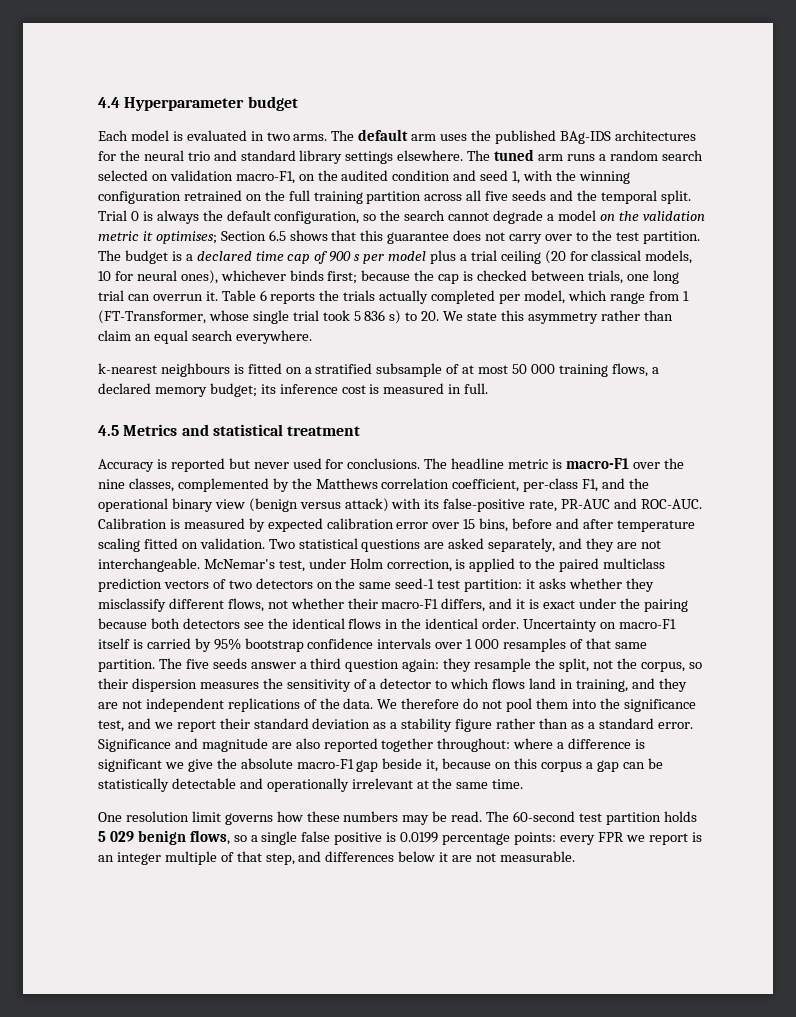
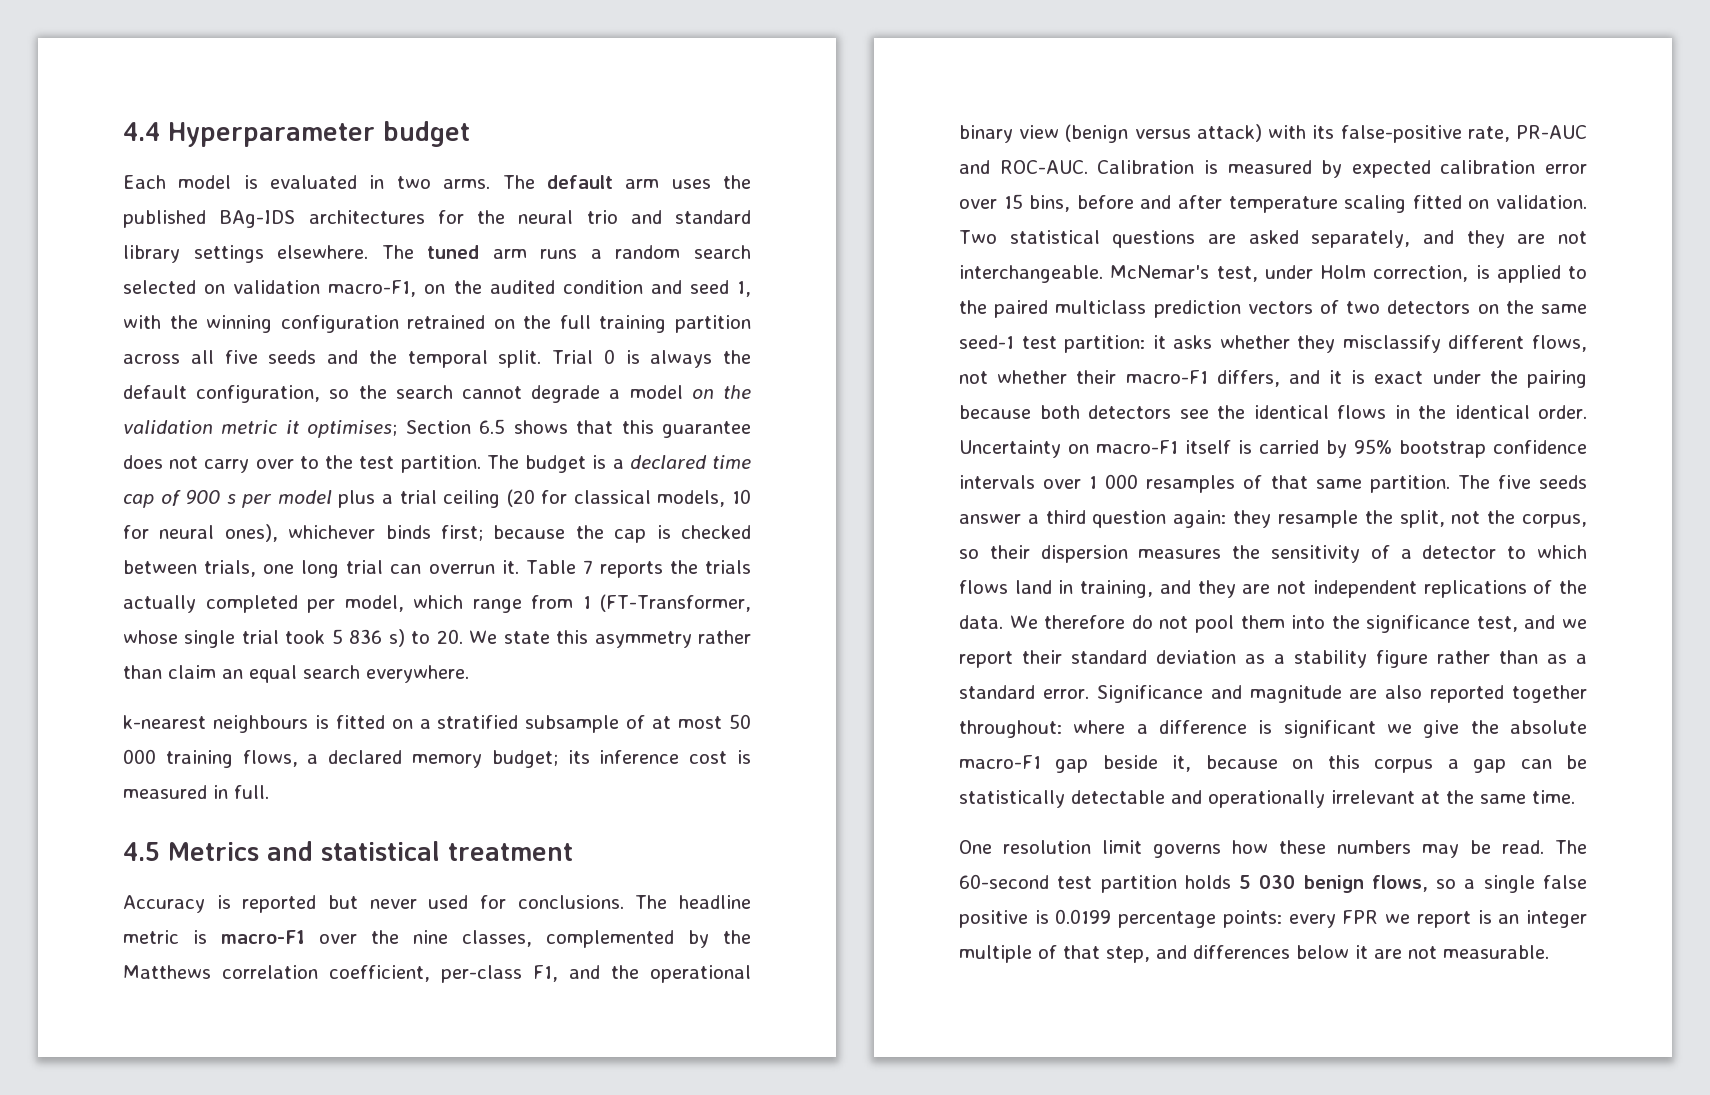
- Table 6 reports the trials actually completed per model, which range from 1 (FT-Transformer, whose single trial took 5 836 s) to 20. We state this asymmetry rather than claim an equal search everywhere.
+ Table 7 reports the trials actually completed per model, which range from 1 (FT-Transformer, whose single trial took 5 836 s) to 20. We state this asymmetry rather than claim an equal search everywhere.
- The 60-second test partition holds 5 029 benign flows, so a single false positive is 0.0199 percentage points: every FPR we report is an integer multiple of that step, and differences below it are not measurable.
+ The 60-second test partition holds 5 030 benign flows, so a single false positive is 0.0199 percentage points: every FPR we report is an integer multiple of that step, and differences below it are not measurable.

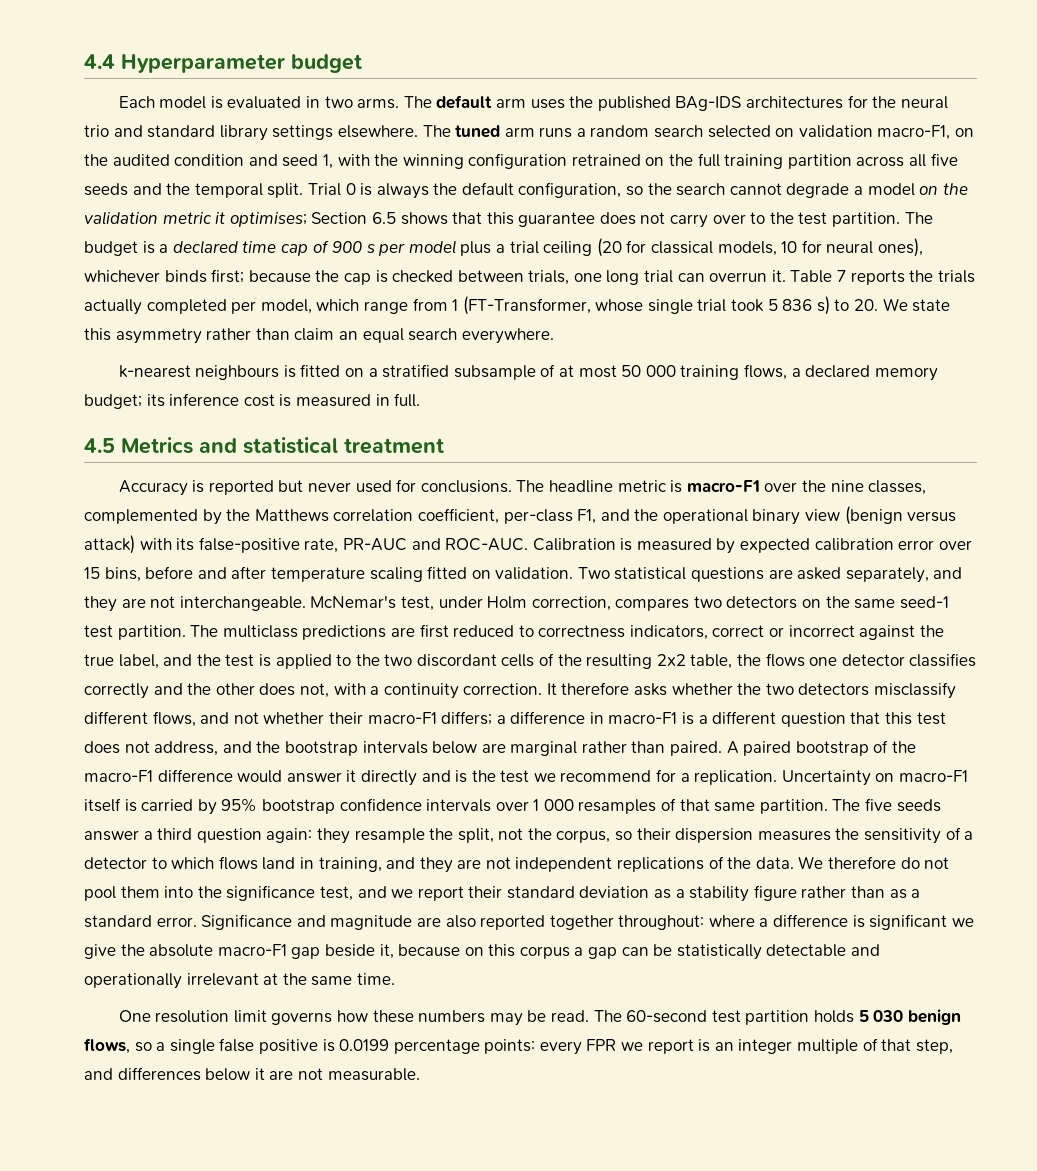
- McNemar's test, under Holm correction, is applied to the paired multiclass prediction vectors of two detectors on the same seed-1 test partition: it asks whether they misclassify different flows, not whether their macro-F1 differs, and it is exact under the pairing because both detectors see the identical flows in the identical order.
+ McNemar's test, under Holm correction, compares two detectors on the same seed-1 test partition. The multiclass predictions are first reduced to correctness indicators, correct or incorrect against the true label, and the test is applied to the two discordant cells of the resulting 2x2 table, the flows one detector classifies correctly and the other does not, with a continuity correction. It therefore asks whether the two detectors misclassify different flows, and not whether their macro-F1 differs; a difference in macro-F1 is a different question that this test does not address, and the bootstrap intervals below are marginal rather than paired. A paired bootstrap of the macro-F1 difference would answer it directly and is the test we recommend for a replication.

